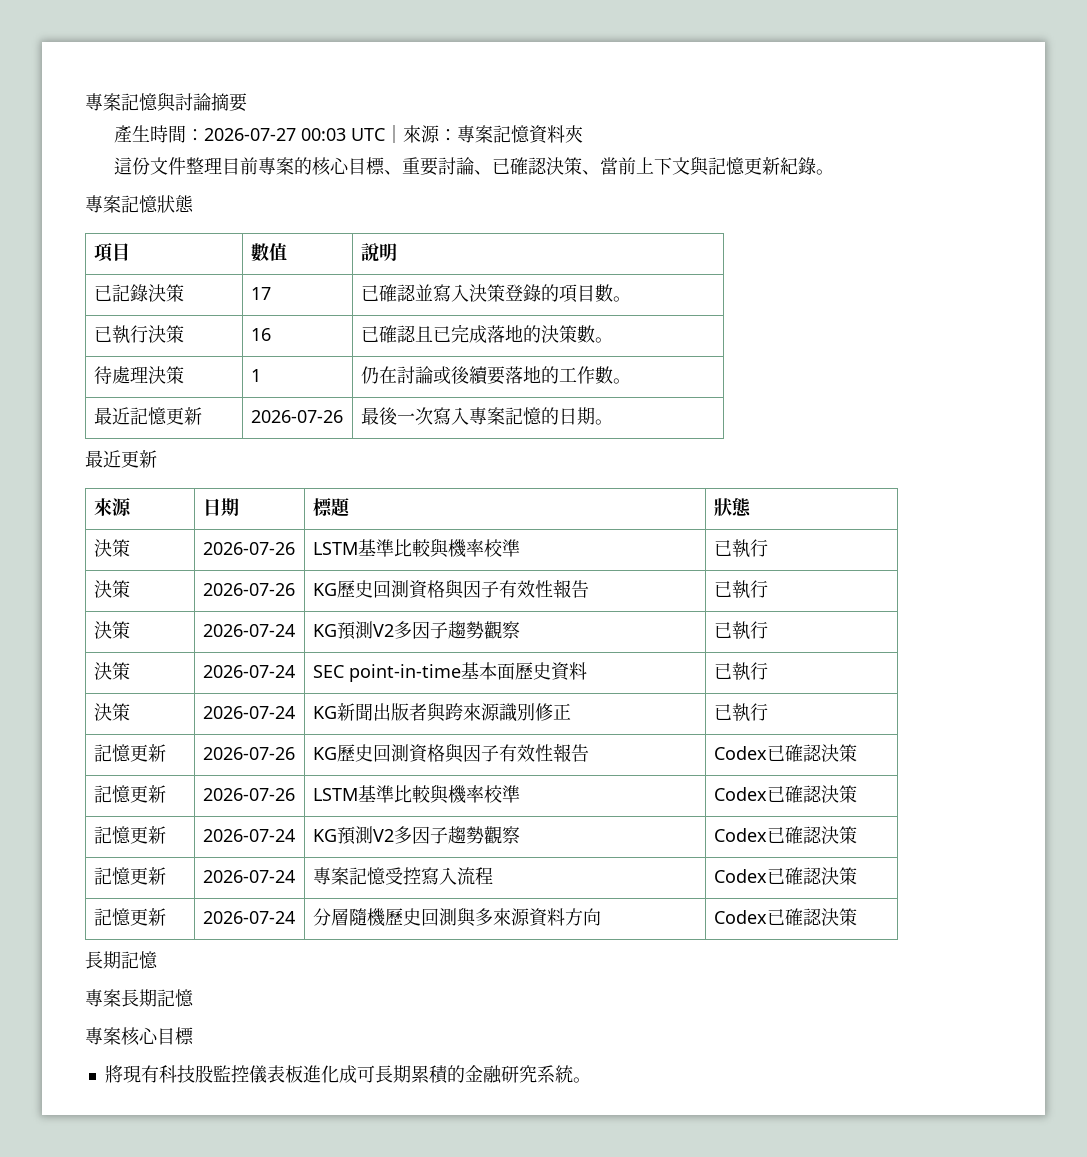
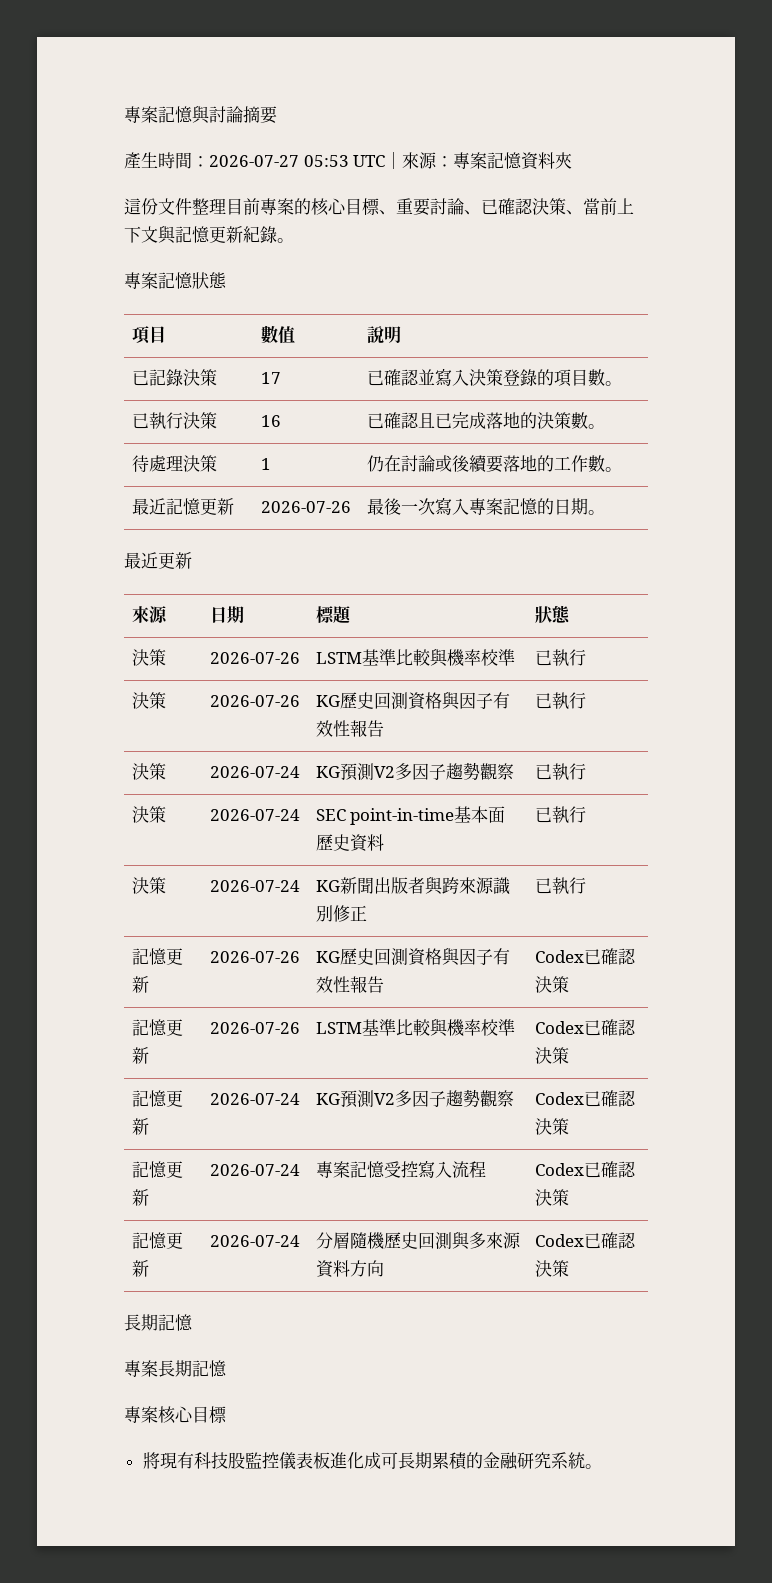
- 產生時間：2026-07-27 00:03 UTC｜來源：專案記憶資料夾
+ 產生時間：2026-07-27 05:53 UTC｜來源：專案記憶資料夾

